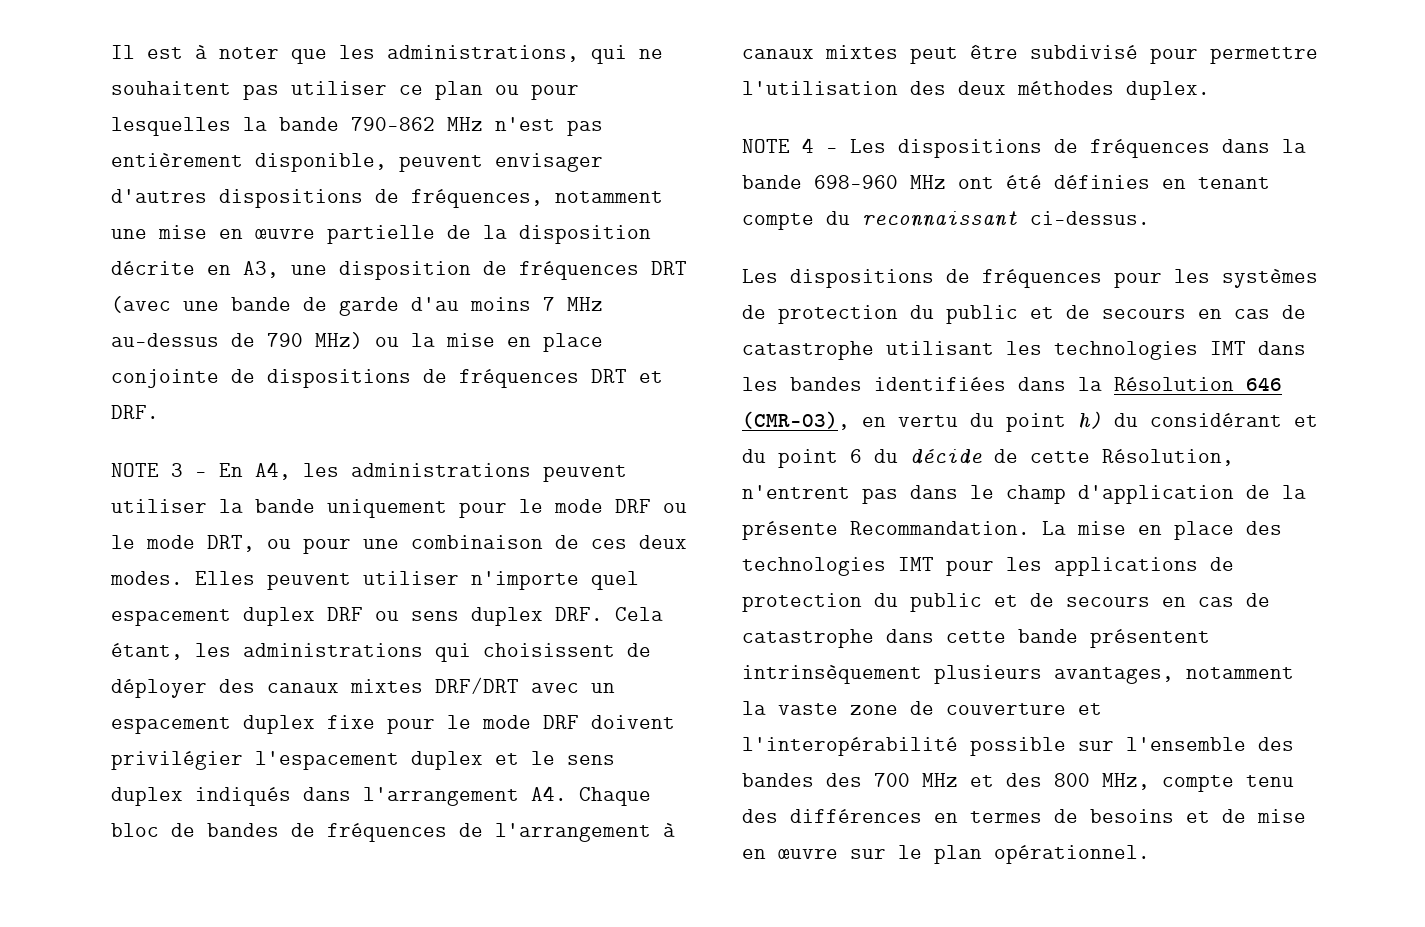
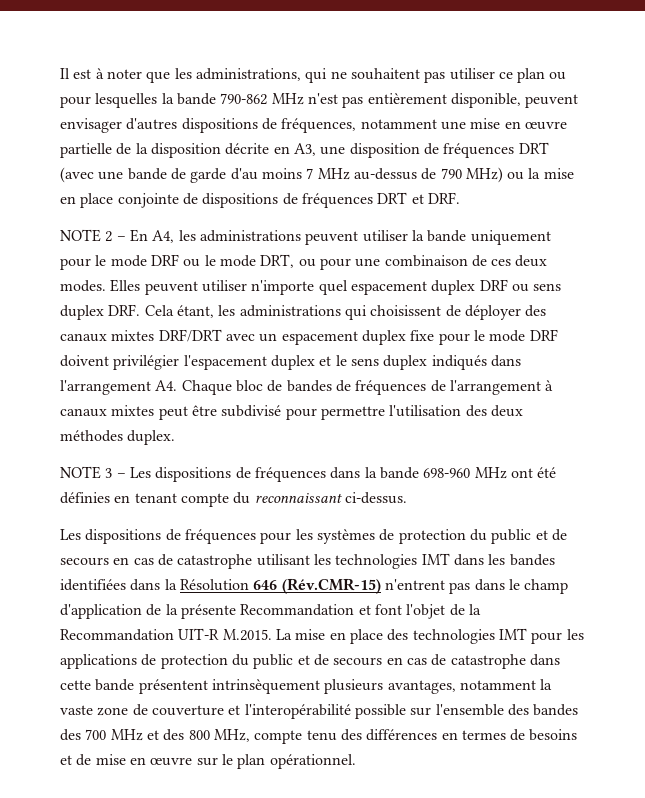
- NOTE 3 – En A4, les administrations peuvent utiliser la bande uniquement pour le mode DRF ou le mode DRT, ou pour une combinaison de ces deux modes.
+ NOTE 2 – En A4, les administrations peuvent utiliser la bande uniquement pour le mode DRF ou le mode DRT, ou pour une combinaison de ces deux modes.
- NOTE 4 – Les dispositions de fréquences dans la bande 698-960 MHz ont été définies en tenant compte du reconnaissant ci-dessus.
+ NOTE 3 – Les dispositions de fréquences dans la bande 698-960 MHz ont été définies en tenant compte du reconnaissant ci-dessus.
- Les dispositions de fréquences pour les systèmes de protection du public et de secours en cas de catastrophe utilisant les technologies IMT dans les bandes identifiées dans la Résolution 646 (CMR-03), en vertu du point h) du considérant et du point 6 du décide de cette Résolution, n'entrent pas dans le champ d'application de la présente Recommandation. La mise en place des technologies IMT pour les applications de protection du public et de secours en cas de catastrophe dans cette bande présentent intrinsèquement plusieurs avantages, notamment la vaste zone de couverture et l'interopérabilité possible sur l'ensemble des bandes des 700 MHz et des 800 MHz, compte tenu des différences en termes de besoins et de mise en œuvre sur le plan opérationnel.
+ Les dispositions de fréquences pour les systèmes de protection du public et de secours en cas de catastrophe utilisant les technologies IMT dans les bandes identifiées dans la Résolution 646 (Rév.CMR-15) n'entrent pas dans le champ d'application de la présente Recommandation et font l'objet de la Recommandation UIT-R M.2015. La mise en place des technologies IMT pour les applications de protection du public et de secours en cas de catastrophe dans cette bande présentent intrinsèquement plusieurs avantages, notamment la vaste zone de couverture et l'interopérabilité possible sur l'ensemble des bandes des 700 MHz et des 800 MHz, compte tenu des différences en termes de besoins et de mise en œuvre sur le plan opérationnel.

